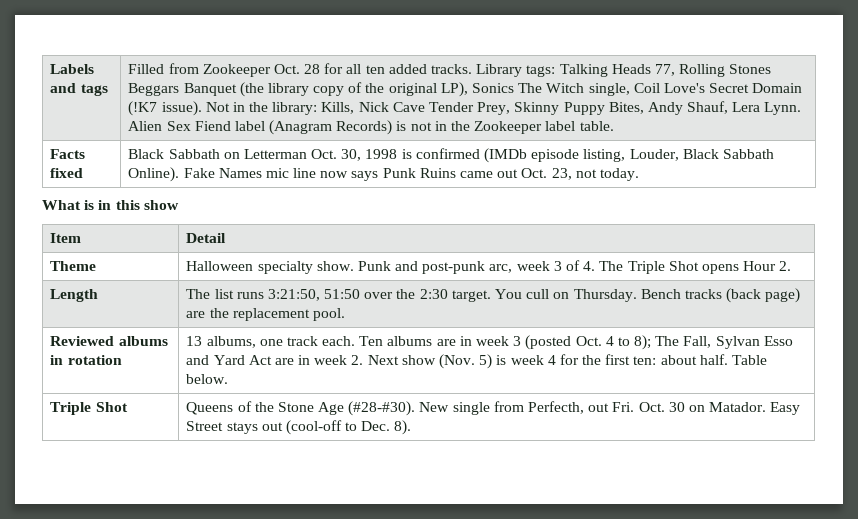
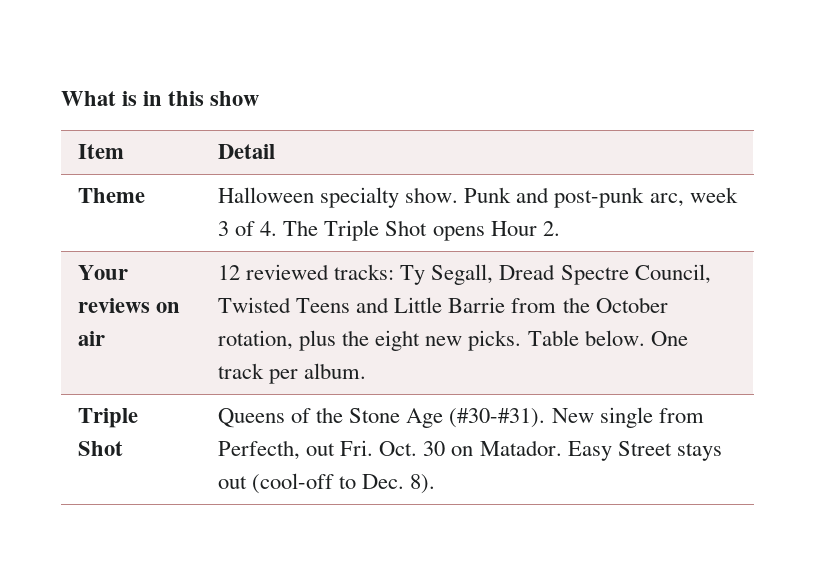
- Labels and tags | Filled from Zookeeper Oct. 28 for all ten added tracks. Library tags: Talking Heads 77, Rolling Stones Beggars Banquet (the library copy of the original LP), Sonics The Witch single, Coil Love's Secret Domain (!K7 issue). Not in the library: Kills, Nick Cave Tender Prey, Skinny Puppy Bites, Andy Shauf, Lera Lynn. Alien Sex Fiend label (Anagram Records) is not in the Zookeeper label table.
- Facts fixed | Black Sabbath on Letterman Oct. 30, 1998 is confirmed (IMDb episode listing, Louder, Black Sabbath Online). Fake Names mic line now says Punk Ruins came out Oct. 23, not today.
- Length | The list runs 3:21:50, 51:50 over the 2:30 target. You cull on Thursday. Bench tracks (back page) are the replacement pool.
- Reviewed albums in rotation | 13 albums, one track each. Ten albums are in week 3 (posted Oct. 4 to 8); The Fall, Sylvan Esso and Yard Act are in week 2. Next show (Nov. 5) is week 4 for the first ten: about half. Table below.
+ Your reviews on air | 12 reviewed tracks: Ty Segall, Dread Spectre Council, Twisted Teens and Little Barrie from the October rotation, plus the eight new picks. Table below. One track per album.
- Triple Shot | Queens of the Stone Age (#28-#30). New single from Perfecth, out Fri. Oct. 30 on Matador. Easy Street stays out (cool-off to Dec. 8).
+ Triple Shot | Queens of the Stone Age (#30-#31). New single from Perfecth, out Fri. Oct. 30 on Matador. Easy Street stays out (cool-off to Dec. 8).

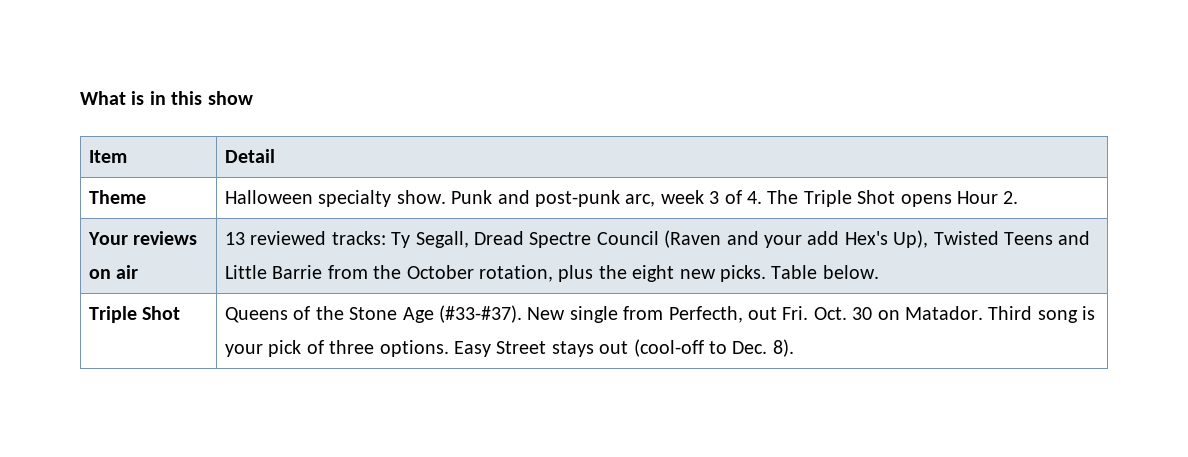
- Your reviews on air | 12 reviewed tracks: Ty Segall, Dread Spectre Council, Twisted Teens and Little Barrie from the October rotation, plus the eight new picks. Table below. One track per album.
+ Your reviews on air | 13 reviewed tracks: Ty Segall, Dread Spectre Council (Raven and your add Hex's Up), Twisted Teens and Little Barrie from the October rotation, plus the eight new picks. Table below.
- Triple Shot | Queens of the Stone Age (#30-#31). New single from Perfecth, out Fri. Oct. 30 on Matador. Easy Street stays out (cool-off to Dec. 8).
+ Triple Shot | Queens of the Stone Age (#33-#37). New single from Perfecth, out Fri. Oct. 30 on Matador. Third song is your pick of three options. Easy Street stays out (cool-off to Dec. 8).

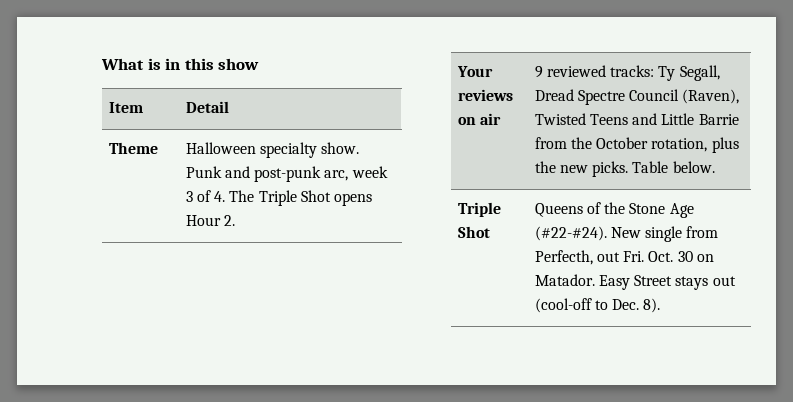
- Your reviews on air | 13 reviewed tracks: Ty Segall, Dread Spectre Council (Raven and your add Hex's Up), Twisted Teens and Little Barrie from the October rotation, plus the eight new picks. Table below.
+ Your reviews on air | 9 reviewed tracks: Ty Segall, Dread Spectre Council (Raven), Twisted Teens and Little Barrie from the October rotation, plus the new picks. Table below.
- Triple Shot | Queens of the Stone Age (#33-#37). New single from Perfecth, out Fri. Oct. 30 on Matador. Third song is your pick of three options. Easy Street stays out (cool-off to Dec. 8).
+ Triple Shot | Queens of the Stone Age (#22-#24). New single from Perfecth, out Fri. Oct. 30 on Matador. Easy Street stays out (cool-off to Dec. 8).

